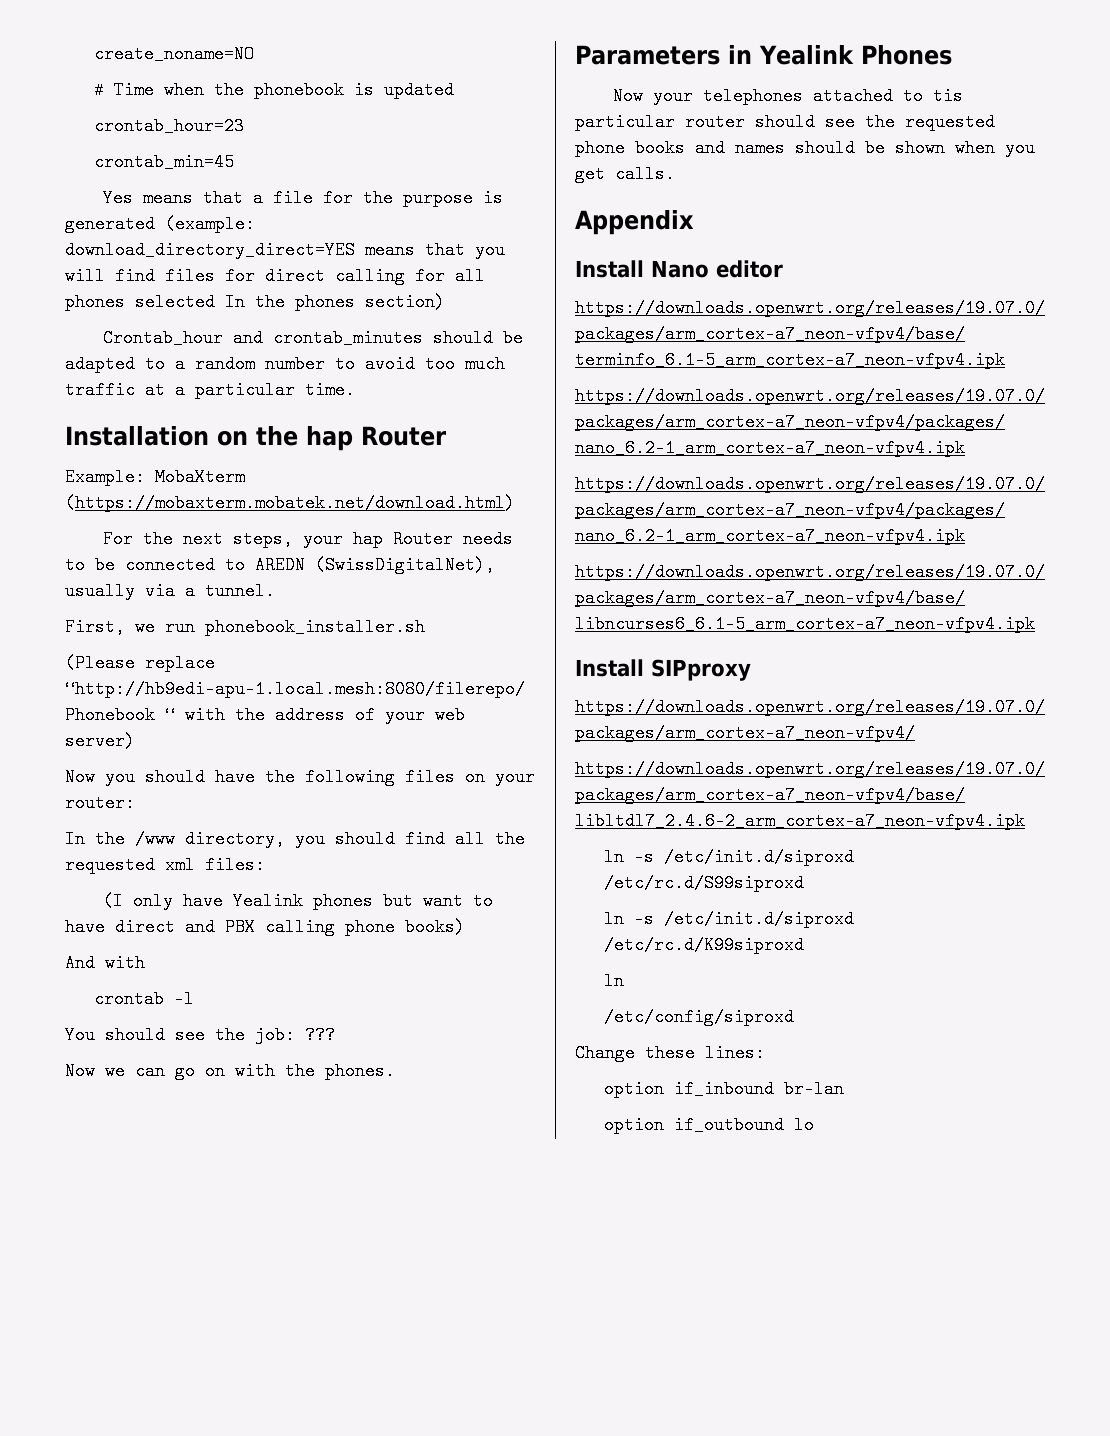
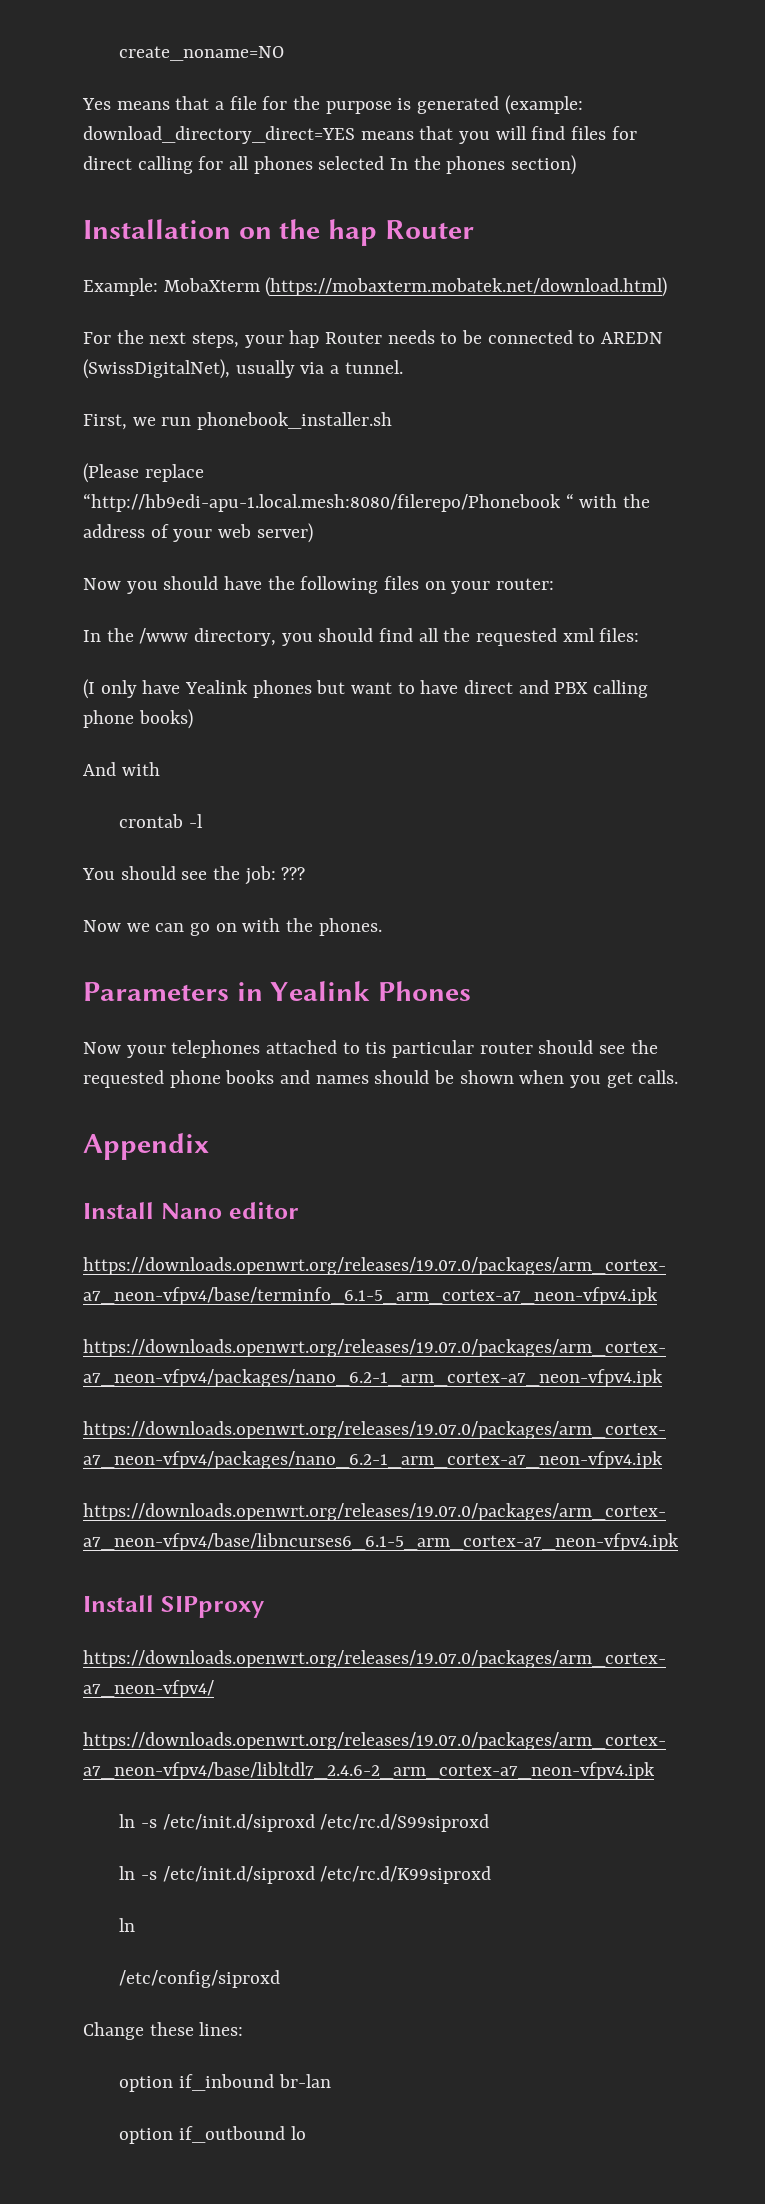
- # Time when the phonebook is updated
- crontab_hour=23
- crontab_min=45
- Crontab_hour and crontab_minutes should be adapted to a random number to avoid too much traffic at a particular time.

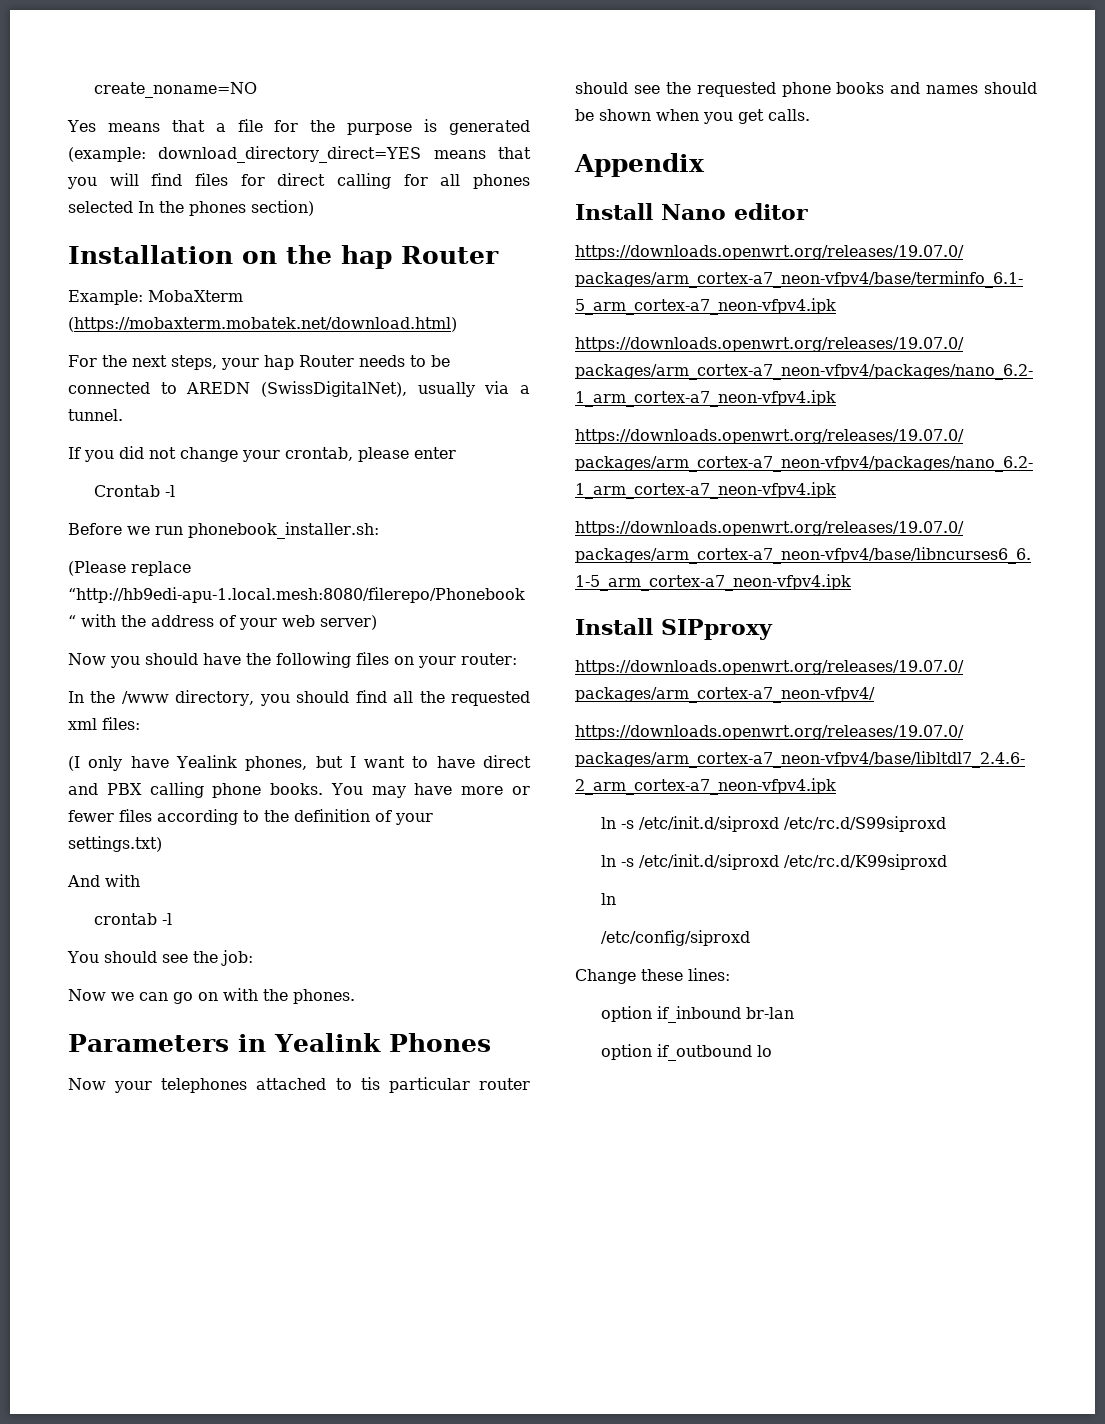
- First, we run phonebook_installer.sh
+ If you did not change your crontab, please enter
+ Crontab -l
+ Before we run phonebook_installer.sh:
- (I only have Yealink phones but want to have direct and PBX calling phone books)
+ (I only have Yealink phones, but I want to have direct and PBX calling phone books. You may have more or fewer files according to the definition of your settings.txt)
- You should see the job: ???
+ You should see the job:

